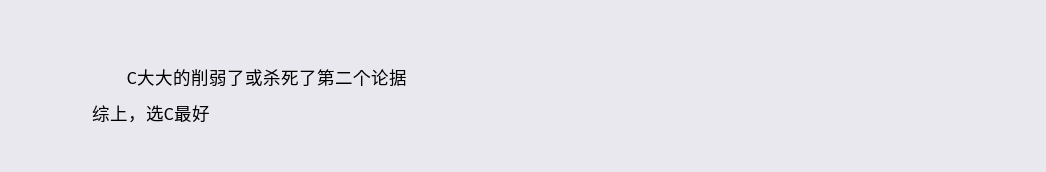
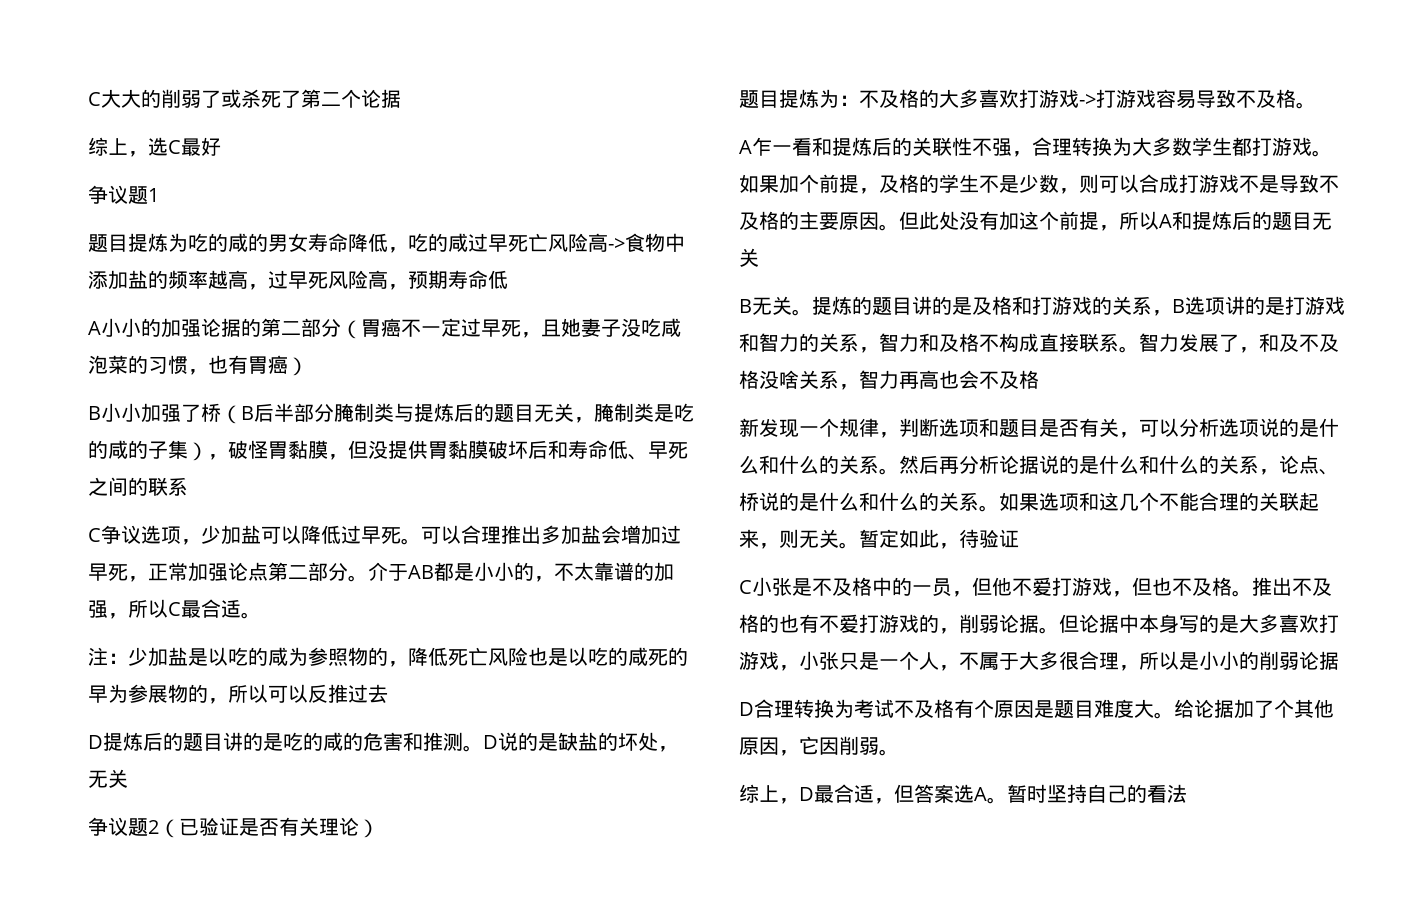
+ 争议题1
+ 题目提炼为吃的咸的男女寿命降低，吃的咸过早死亡风险高->食物中添加盐的频率越高，过早死风险高，预期寿命低
+ A小小的加强论据的第二部分（胃癌不一定过早死，且她妻子没吃咸泡菜的习惯，也有胃癌）
+ B小小加强了桥（B后半部分腌制类与提炼后的题目无关，腌制类是吃的咸的子集），破怪胃黏膜，但没提供胃黏膜破坏后和寿命低、早死之间的联系
+ C争议选项，少加盐可以降低过早死。可以合理推出多加盐会增加过早死，正常加强论点第二部分。介于AB都是小小的，不太靠谱的加强，所以C最合适。
+ 注：少加盐是以吃的咸为参照物的，降低死亡风险也是以吃的咸死的早为参展物的，所以可以反推过去
+ D提炼后的题目讲的是吃的咸的危害和推测。D说的是缺盐的坏处，无关
+ 争议题2（已验证是否有关理论）
+ 题目提炼为：不及格的大多喜欢打游戏->打游戏容易导致不及格。
+ A乍一看和提炼后的关联性不强，合理转换为大多数学生都打游戏。如果加个前提，及格的学生不是少数，则可以合成打游戏不是导致不及格的主要原因。但此处没有加这个前提，所以A和提炼后的题目无关
+ B无关。提炼的题目讲的是及格和打游戏的关系，B选项讲的是打游戏和智力的关系，智力和及格不构成直接联系。智力发展了，和及不及格没啥关系，智力再高也会不及格
+ 新发现一个规律，判断选项和题目是否有关，可以分析选项说的是什么和什么的关系。然后再分析论据说的是什么和什么的关系，论点、桥说的是什么和什么的关系。如果选项和这几个不能合理的关联起来，则无关。暂定如此，待验证
+ C小张是不及格中的一员，但他不爱打游戏，但也不及格。推出不及格的也有不爱打游戏的，削弱论据。但论据中本身写的是大多喜欢打游戏，小张只是一个人，不属于大多很合理，所以是小小的削弱论据
+ D合理转换为考试不及格有个原因是题目难度大。给论据加了个其他原因，它因削弱。
+ 综上，D最合适，但答案选A。暂时坚持自己的看法

